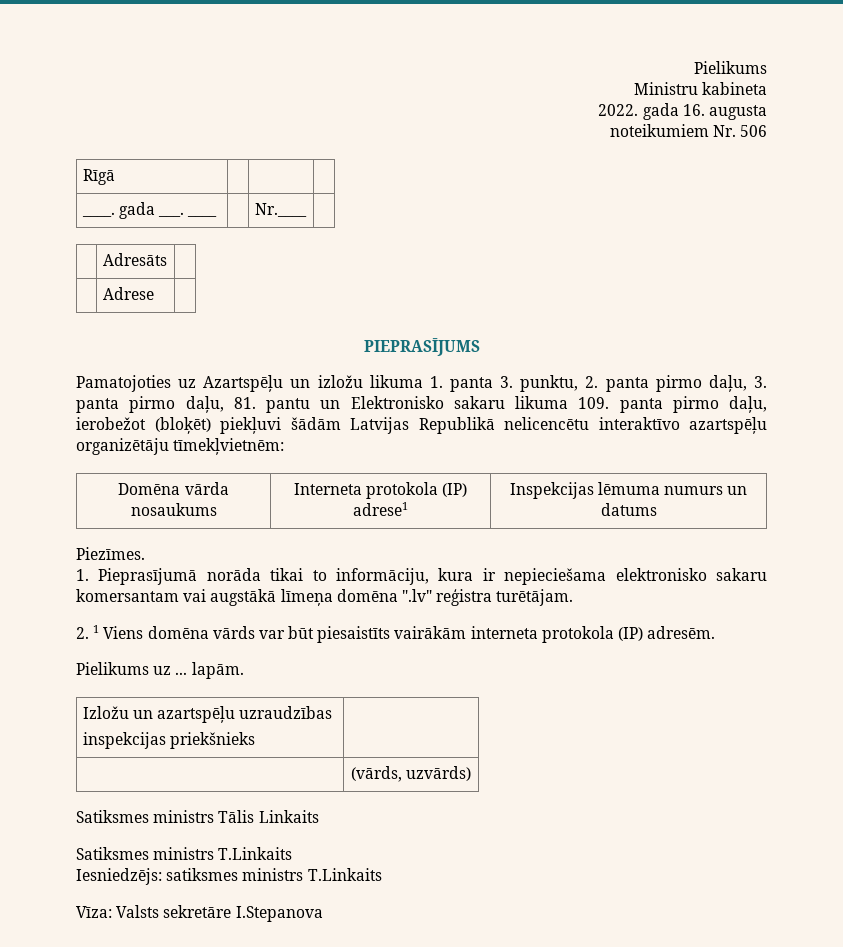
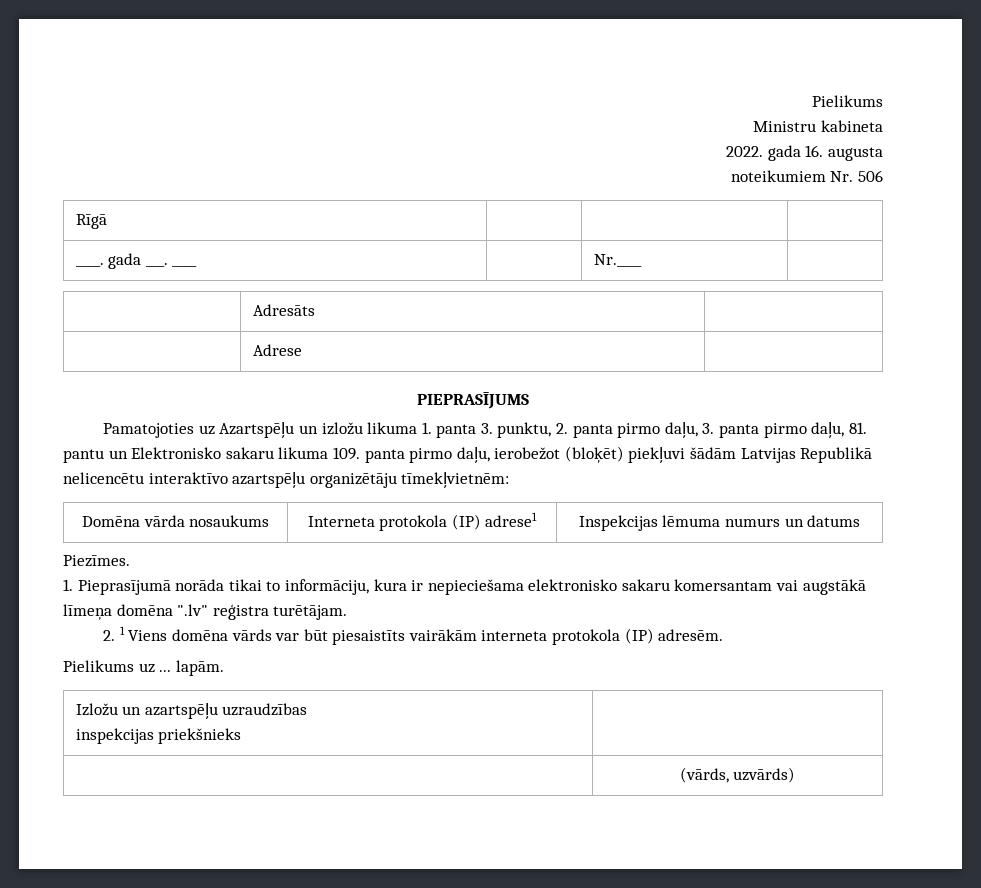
- Satiksmes ministrs Tālis Linkaits
- Satiksmes ministrs T.Linkaits
- Iesniedzējs: satiksmes ministrs T.Linkaits
- Vīza: Valsts sekretāre I.Stepanova

